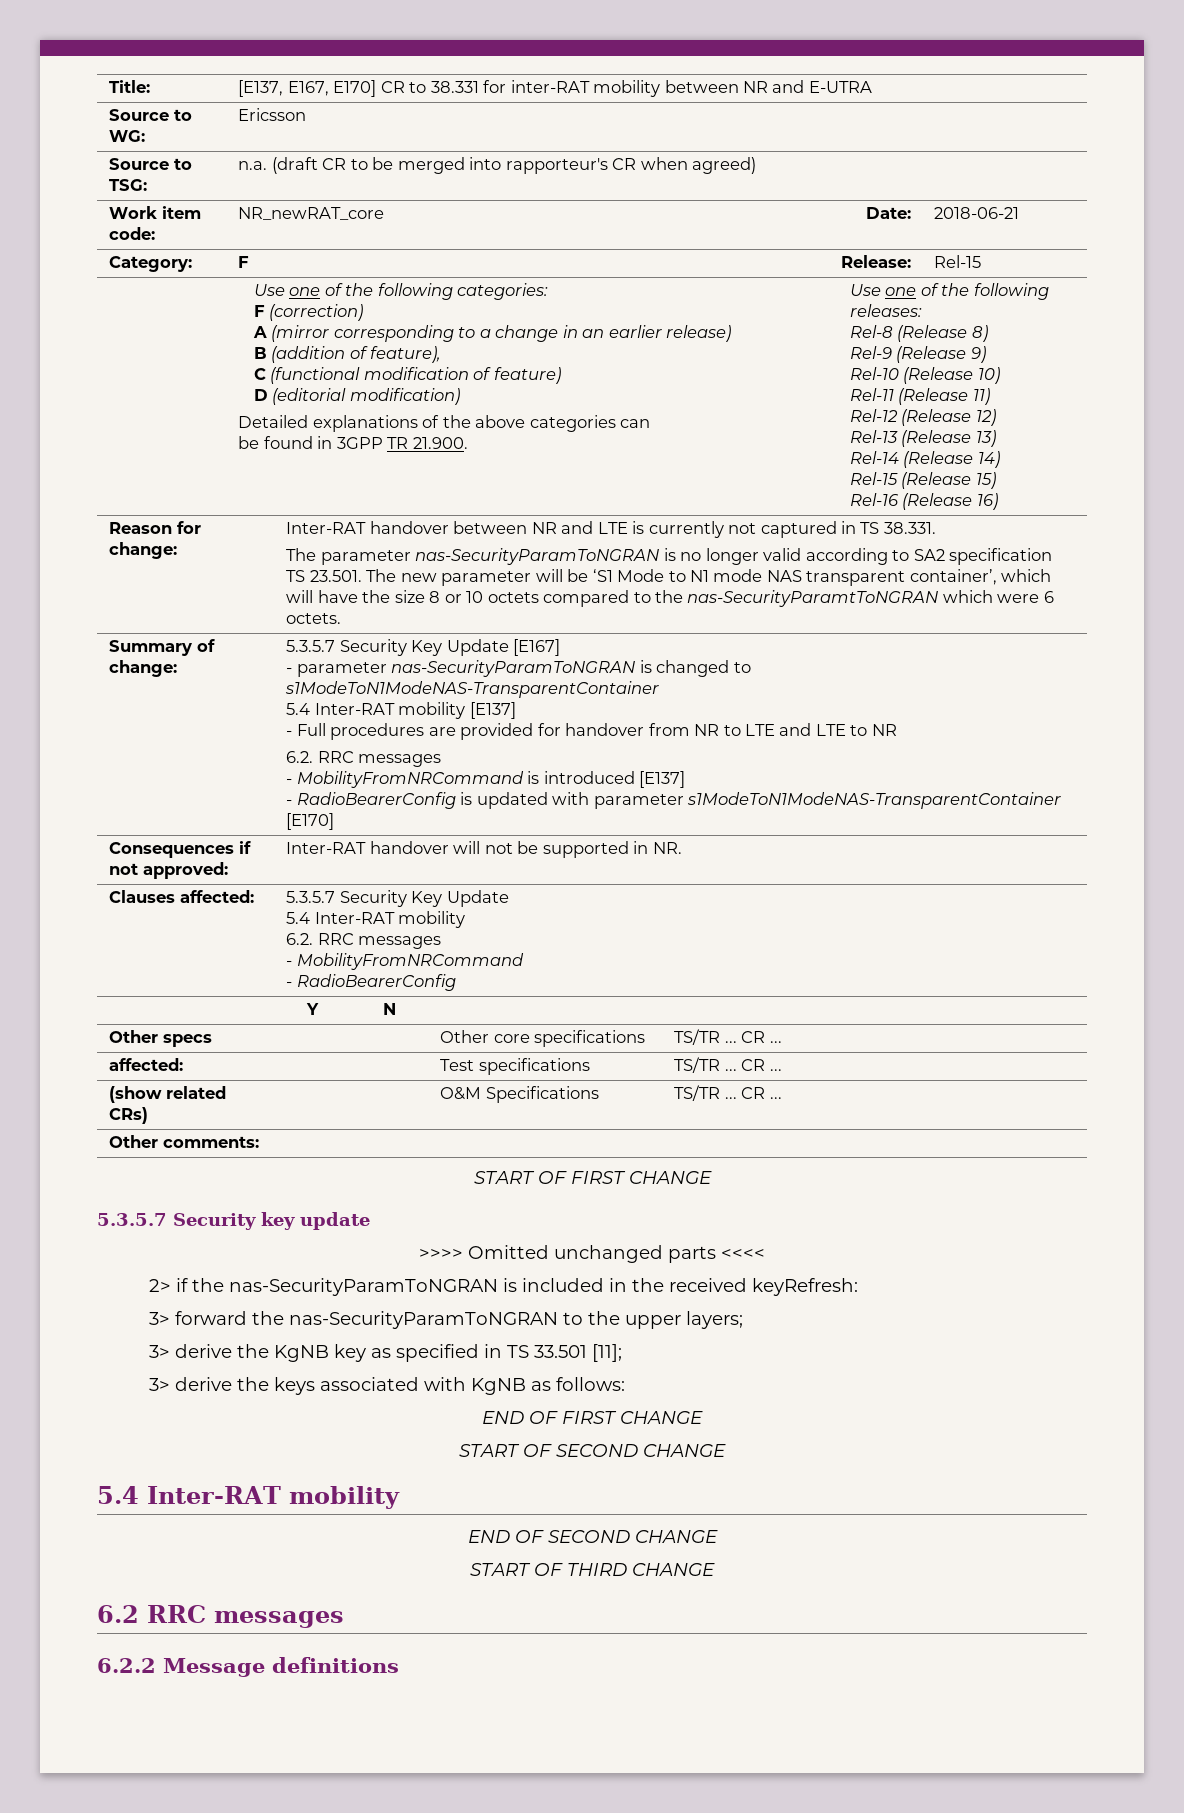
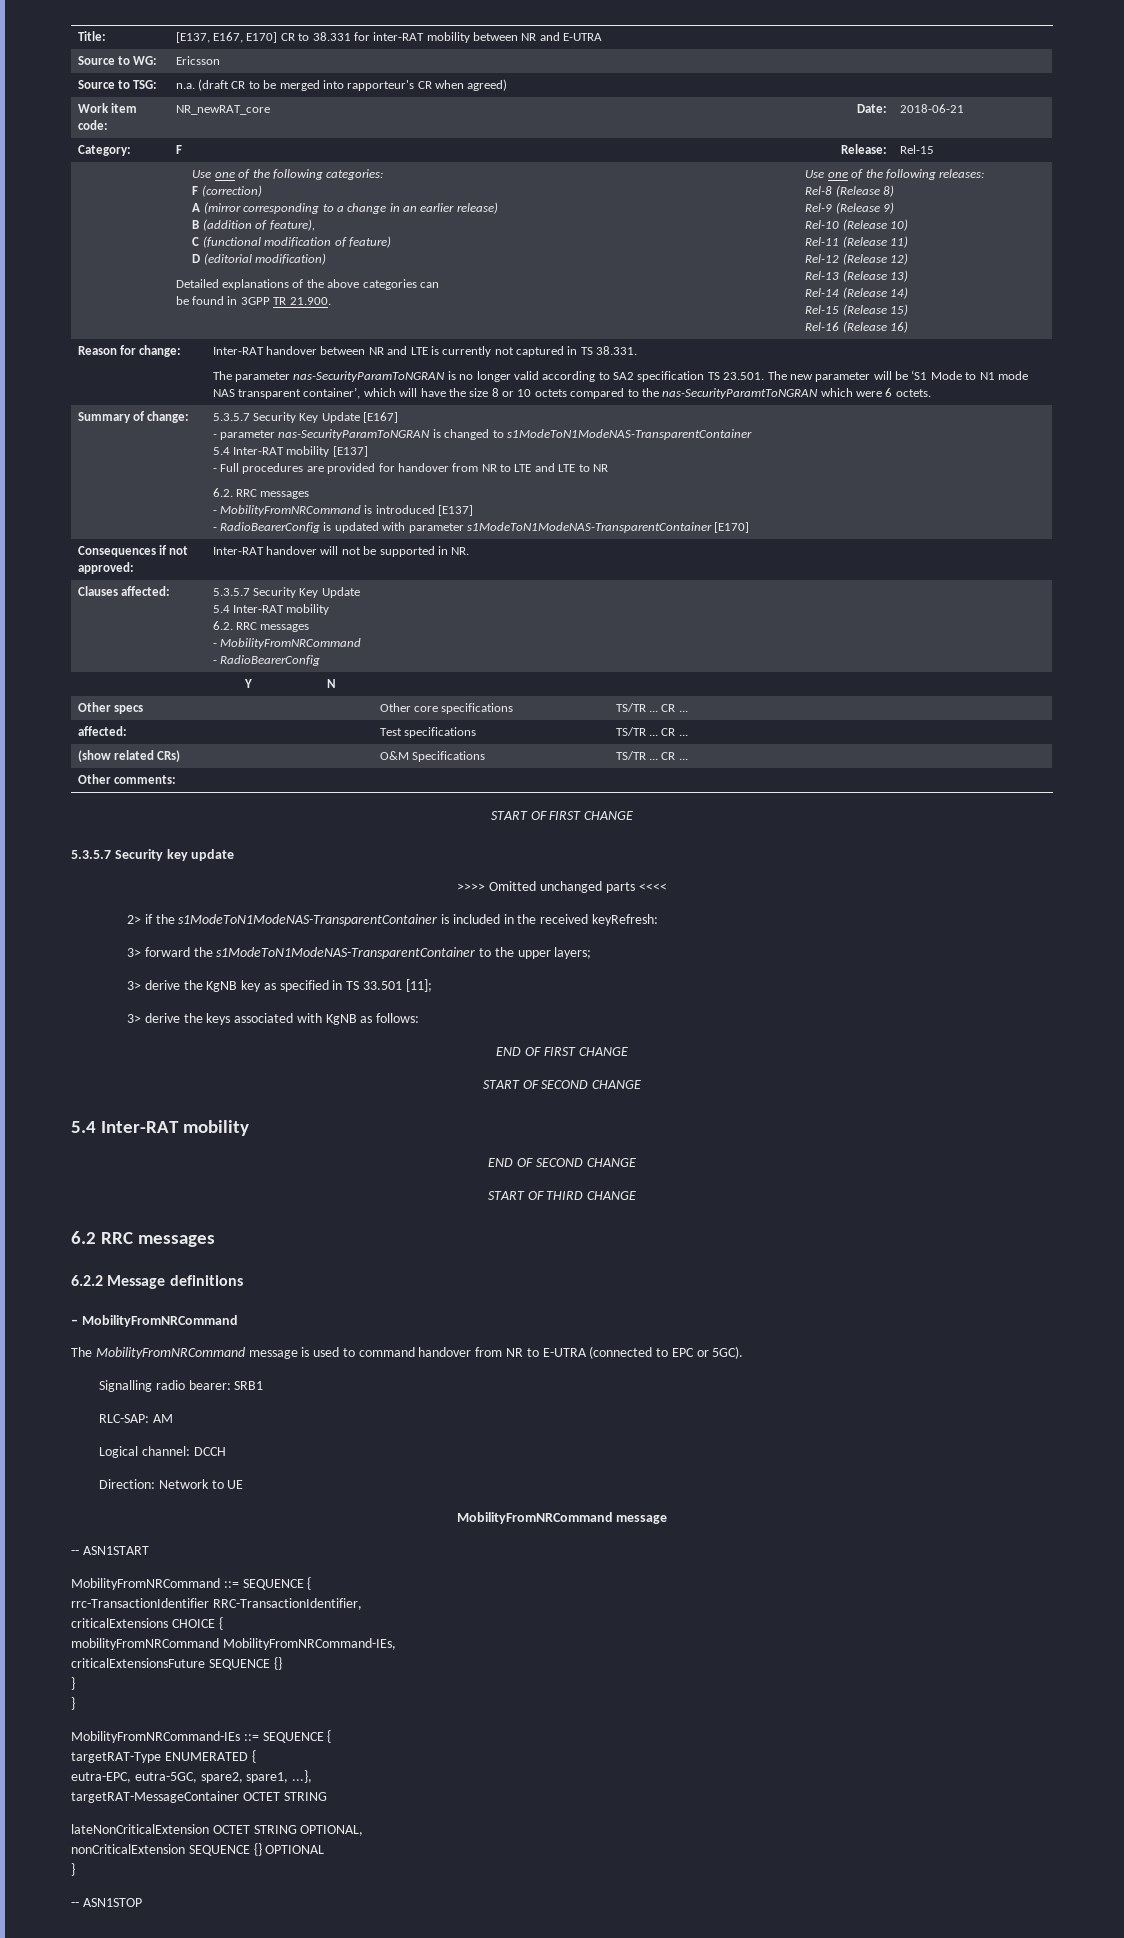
- 2> if the nas-SecurityParamToNGRAN is included in the received keyRefresh:
+ 2> if the s1ModeToN1ModeNAS-TransparentContainer is included in the received keyRefresh:
- 3> forward the nas-SecurityParamToNGRAN to the upper layers;
+ 3> forward the s1ModeToN1ModeNAS-TransparentContainer to the upper layers;
  6.2.2 Message definitions
+ – MobilityFromNRCommand
+ The MobilityFromNRCommand message is used to command handover from NR to E-UTRA (connected to EPC or 5GC).
+ Signalling radio bearer: SRB1
+ RLC-SAP: AM
+ Logical channel: DCCH
+ Direction: Network to UE
+ MobilityFromNRCommand message
+ -- ASN1START
+ MobilityFromNRCommand ::= SEQUENCE {
+ rrc-TransactionIdentifier RRC-TransactionIdentifier,
+ criticalExtensions CHOICE {
+ mobilityFromNRCommand MobilityFromNRCommand-IEs,
+ criticalExtensionsFuture SEQUENCE {}
+ }
+ }
+ MobilityFromNRCommand-IEs ::= SEQUENCE {
+ targetRAT-Type ENUMERATED {
+ eutra-EPC, eutra-5GC, spare2, spare1, ...},
+ targetRAT-MessageContainer OCTET STRING
+ lateNonCriticalExtension OCTET STRING OPTIONAL,
+ nonCriticalExtension SEQUENCE {} OPTIONAL
+ }
+ -- ASN1STOP

